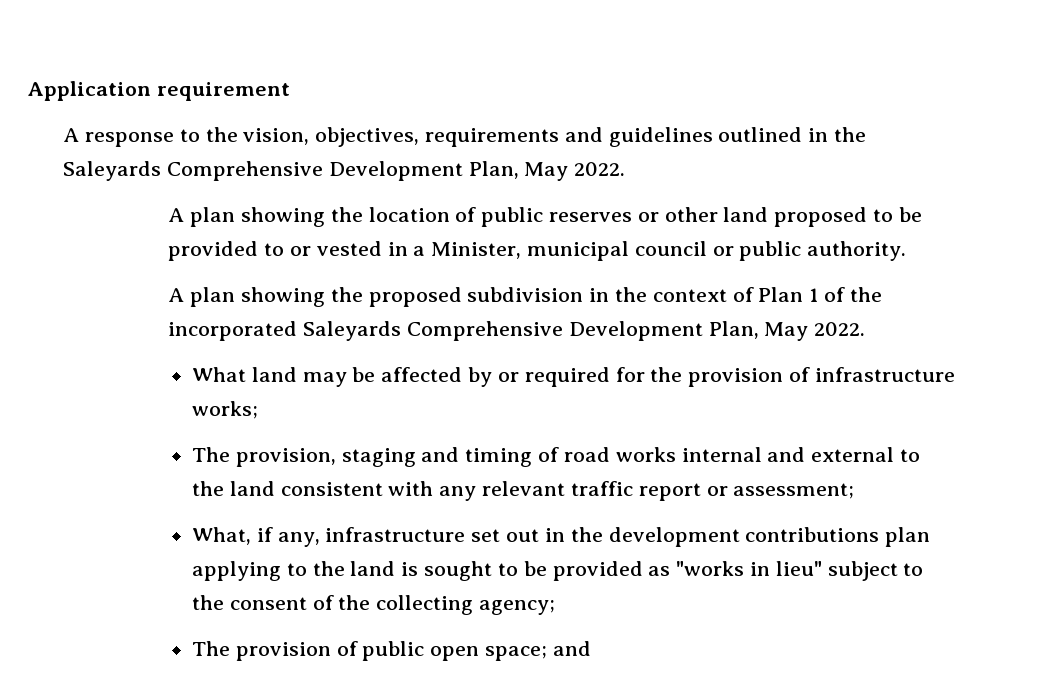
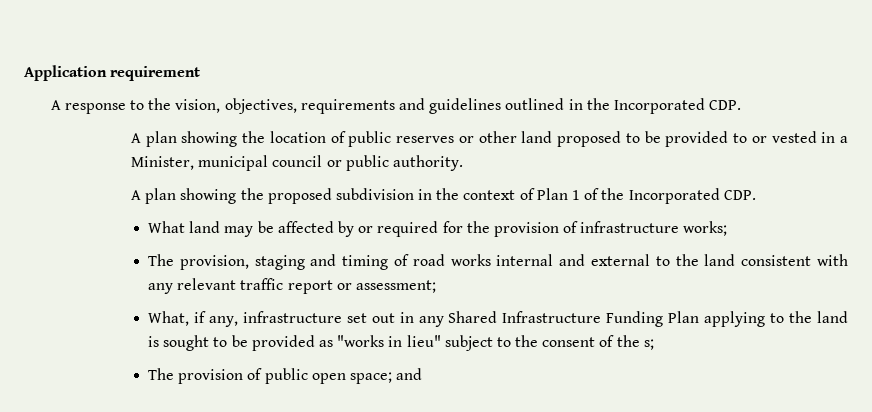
- A response to the vision, objectives, requirements and guidelines outlined in the Saleyards Comprehensive Development Plan, May 2022.
+ A response to the vision, objectives, requirements and guidelines outlined in the Incorporated CDP.
- A plan showing the proposed subdivision in the context of Plan 1 of the incorporated Saleyards Comprehensive Development Plan, May 2022.
+ A plan showing the proposed subdivision in the context of Plan 1 of the Incorporated CDP.
- What, if any, infrastructure set out in the development contributions plan applying to the land is sought to be provided as "works in lieu" subject to the consent of the collecting agency;
+ What, if any, infrastructure set out in any Shared Infrastructure Funding Plan applying to the land is sought to be provided as "works in lieu" subject to the consent of the s;

